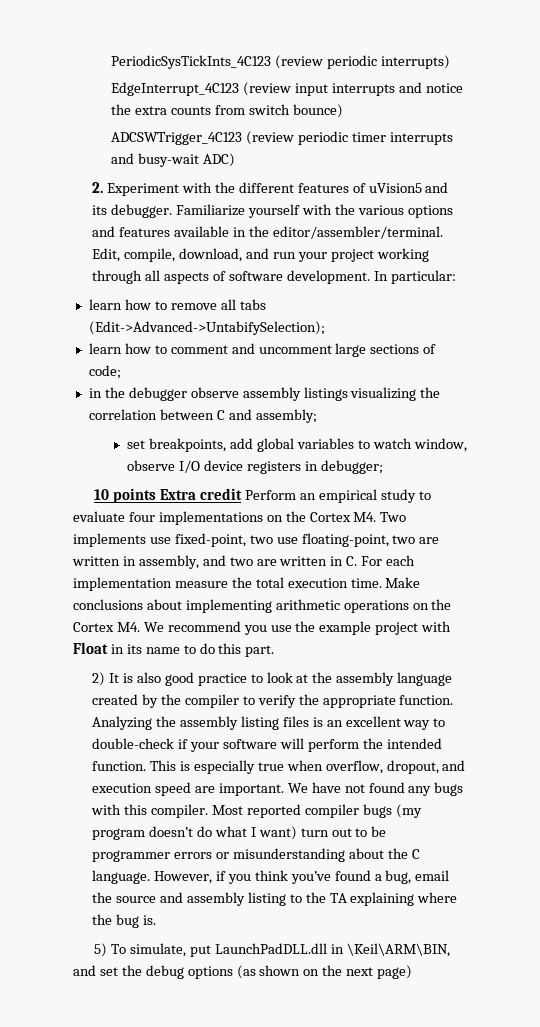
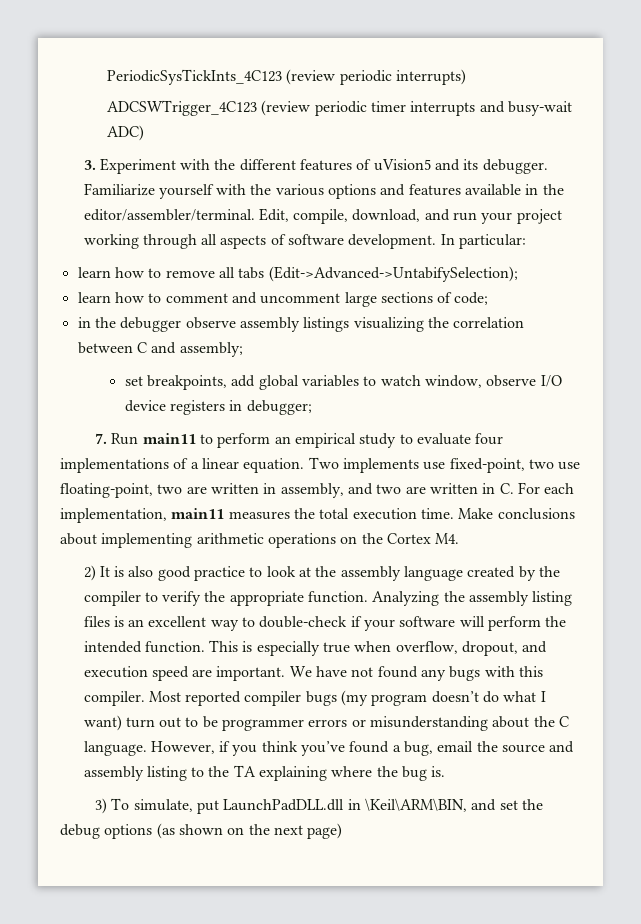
- EdgeInterrupt_4C123 (review input interrupts and notice the extra counts from switch bounce)
- 2. Experiment with the different features of uVision5 and its debugger.
+ 3. Experiment with the different features of uVision5 and its debugger.
- 10 points Extra credit Perform an empirical study to evaluate four implementations on the Cortex M4. Two implements use fixed-point, two use floating-point, two are written in assembly, and two are written in C. For each implementation measure the total execution time.
+ 7. Run main11 to perform an empirical study to evaluate four implementations of a linear equation. Two implements use fixed-point, two use floating-point, two are written in assembly, and two are written in C. For each implementation, main11 measures the total execution time.
- Make conclusions about implementing arithmetic operations on the Cortex M4. We recommend you use the example project with Float in its name to do this part.
+ Make conclusions about implementing arithmetic operations on the Cortex M4.
- 5) To simulate, put LaunchPadDLL.dll in \Keil\ARM\BIN, and set the debug options (as shown on the next page)
+ 3) To simulate, put LaunchPadDLL.dll in \Keil\ARM\BIN, and set the debug options (as shown on the next page)

